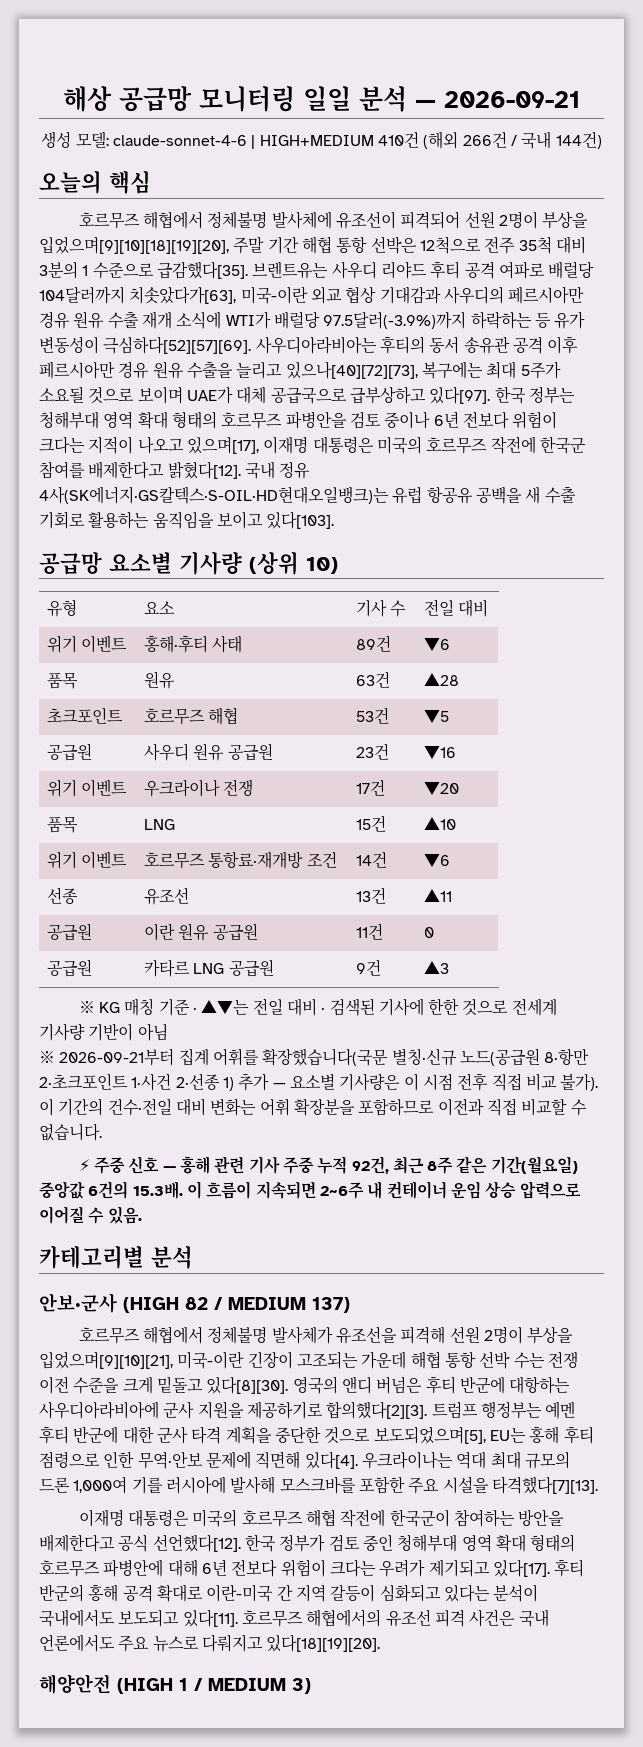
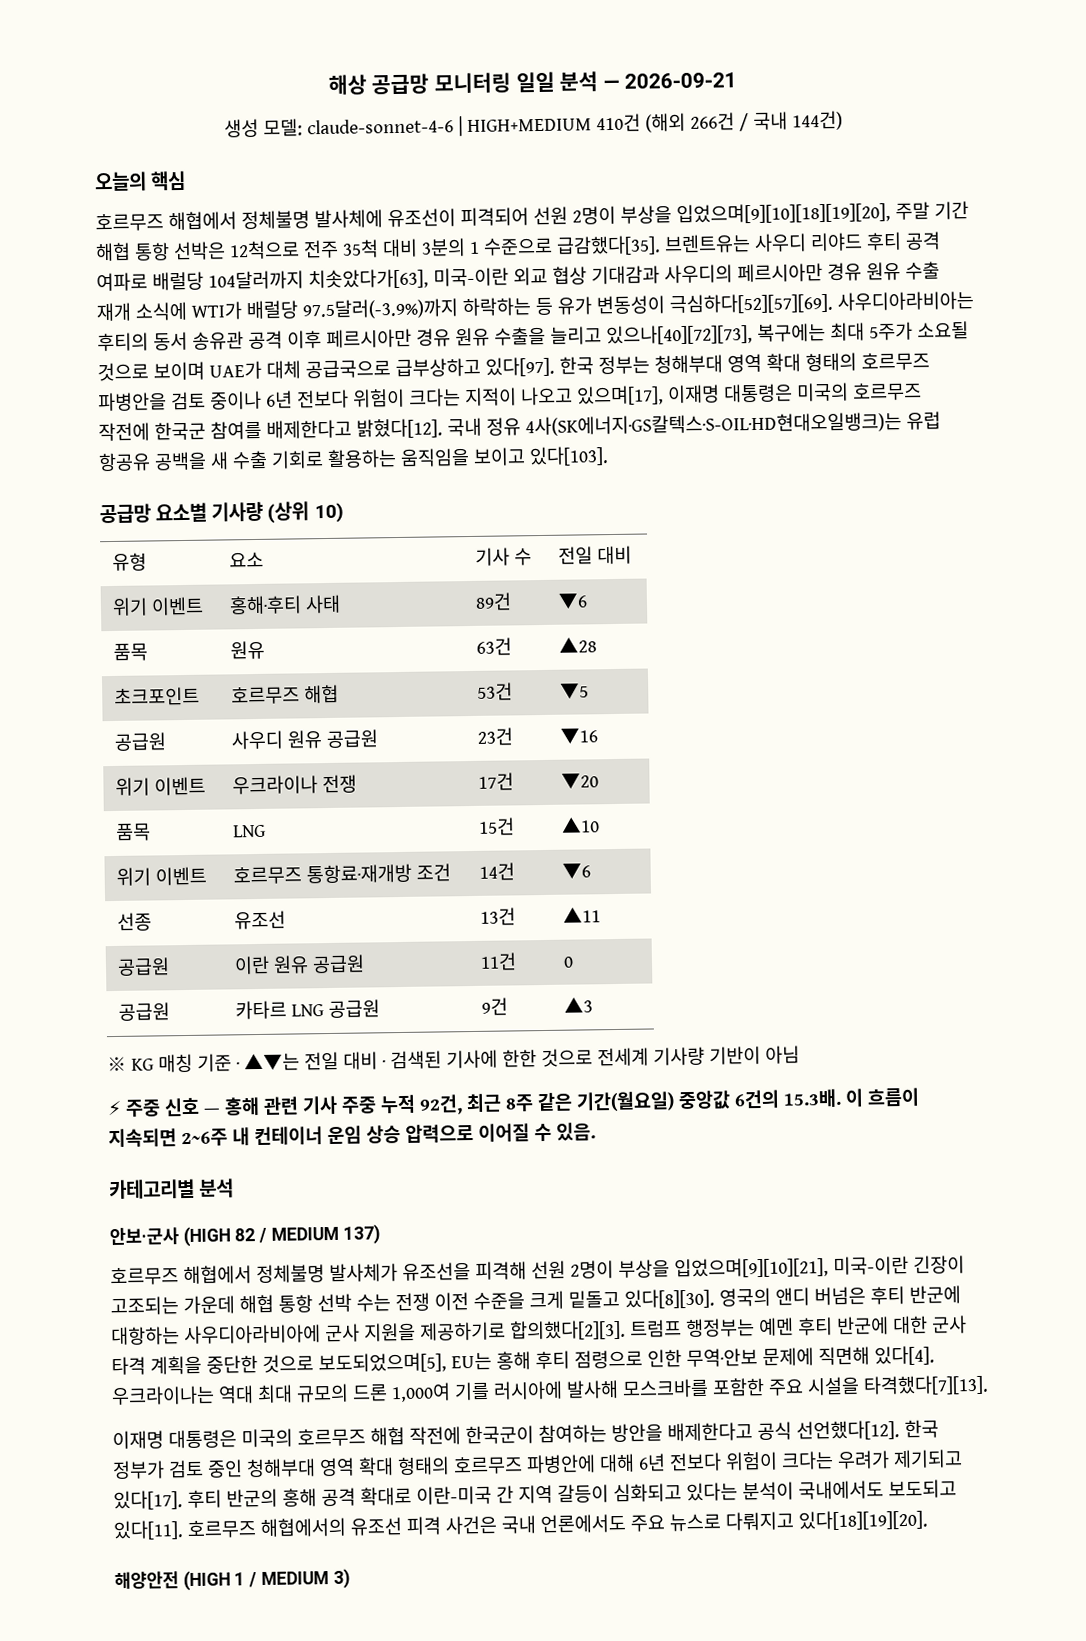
- ※ 2026-09-21부터 집계 어휘를 확장했습니다(국문 별칭·신규 노드(공급원 8·항만 2·초크포인트 1·사건 2·선종 1) 추가 — 요소별 기사량은 이 시점 전후 직접 비교 불가). 이 기간의 건수·전일 대비 변화는 어휘 확장분을 포함하므로 이전과 직접 비교할 수 없습니다.

